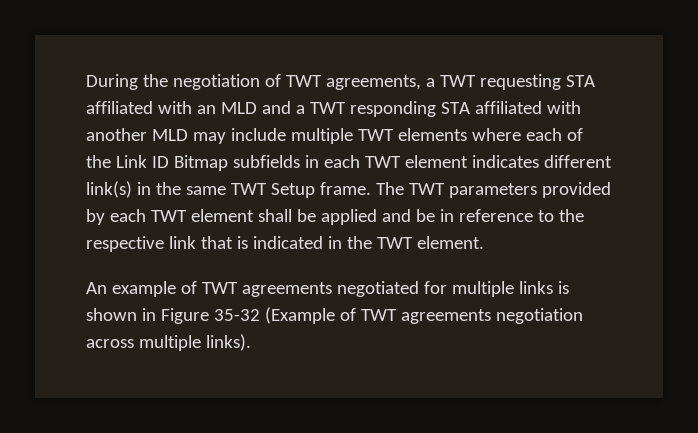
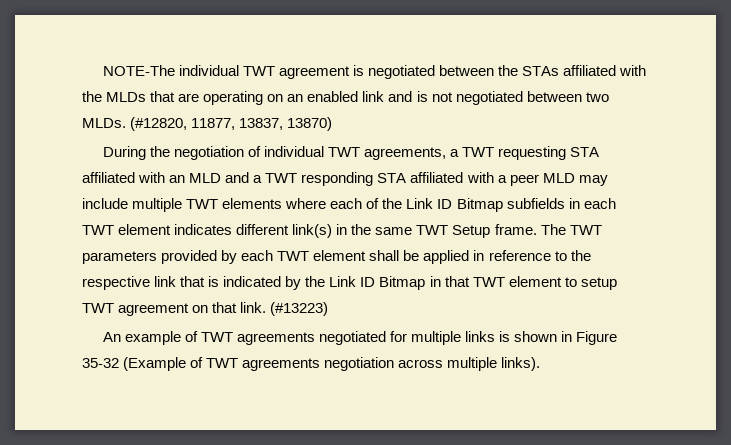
+ NOTE-The individual TWT agreement is negotiated between the STAs affiliated with the MLDs that are operating on an enabled link and is not negotiated between two MLDs. (#12820, 11877, 13837, 13870)
- During the negotiation of TWT agreements, a TWT requesting STA affiliated with an MLD and a TWT responding STA affiliated with another MLD may include multiple TWT elements where each of the Link ID Bitmap subfields in each TWT element indicates different link(s) in the same TWT Setup frame.
+ During the negotiation of individual TWT agreements, a TWT requesting STA affiliated with an MLD and a TWT responding STA affiliated with a peer MLD may include multiple TWT elements where each of the Link ID Bitmap subfields in each TWT element indicates different link(s) in the same TWT Setup frame.
- The TWT parameters provided by each TWT element shall be applied and be in reference to the respective link that is indicated in the TWT element.
+ The TWT parameters provided by each TWT element shall be applied in reference to the respective link that is indicated by the Link ID Bitmap in that TWT element to setup TWT agreement on that link. (#13223)

